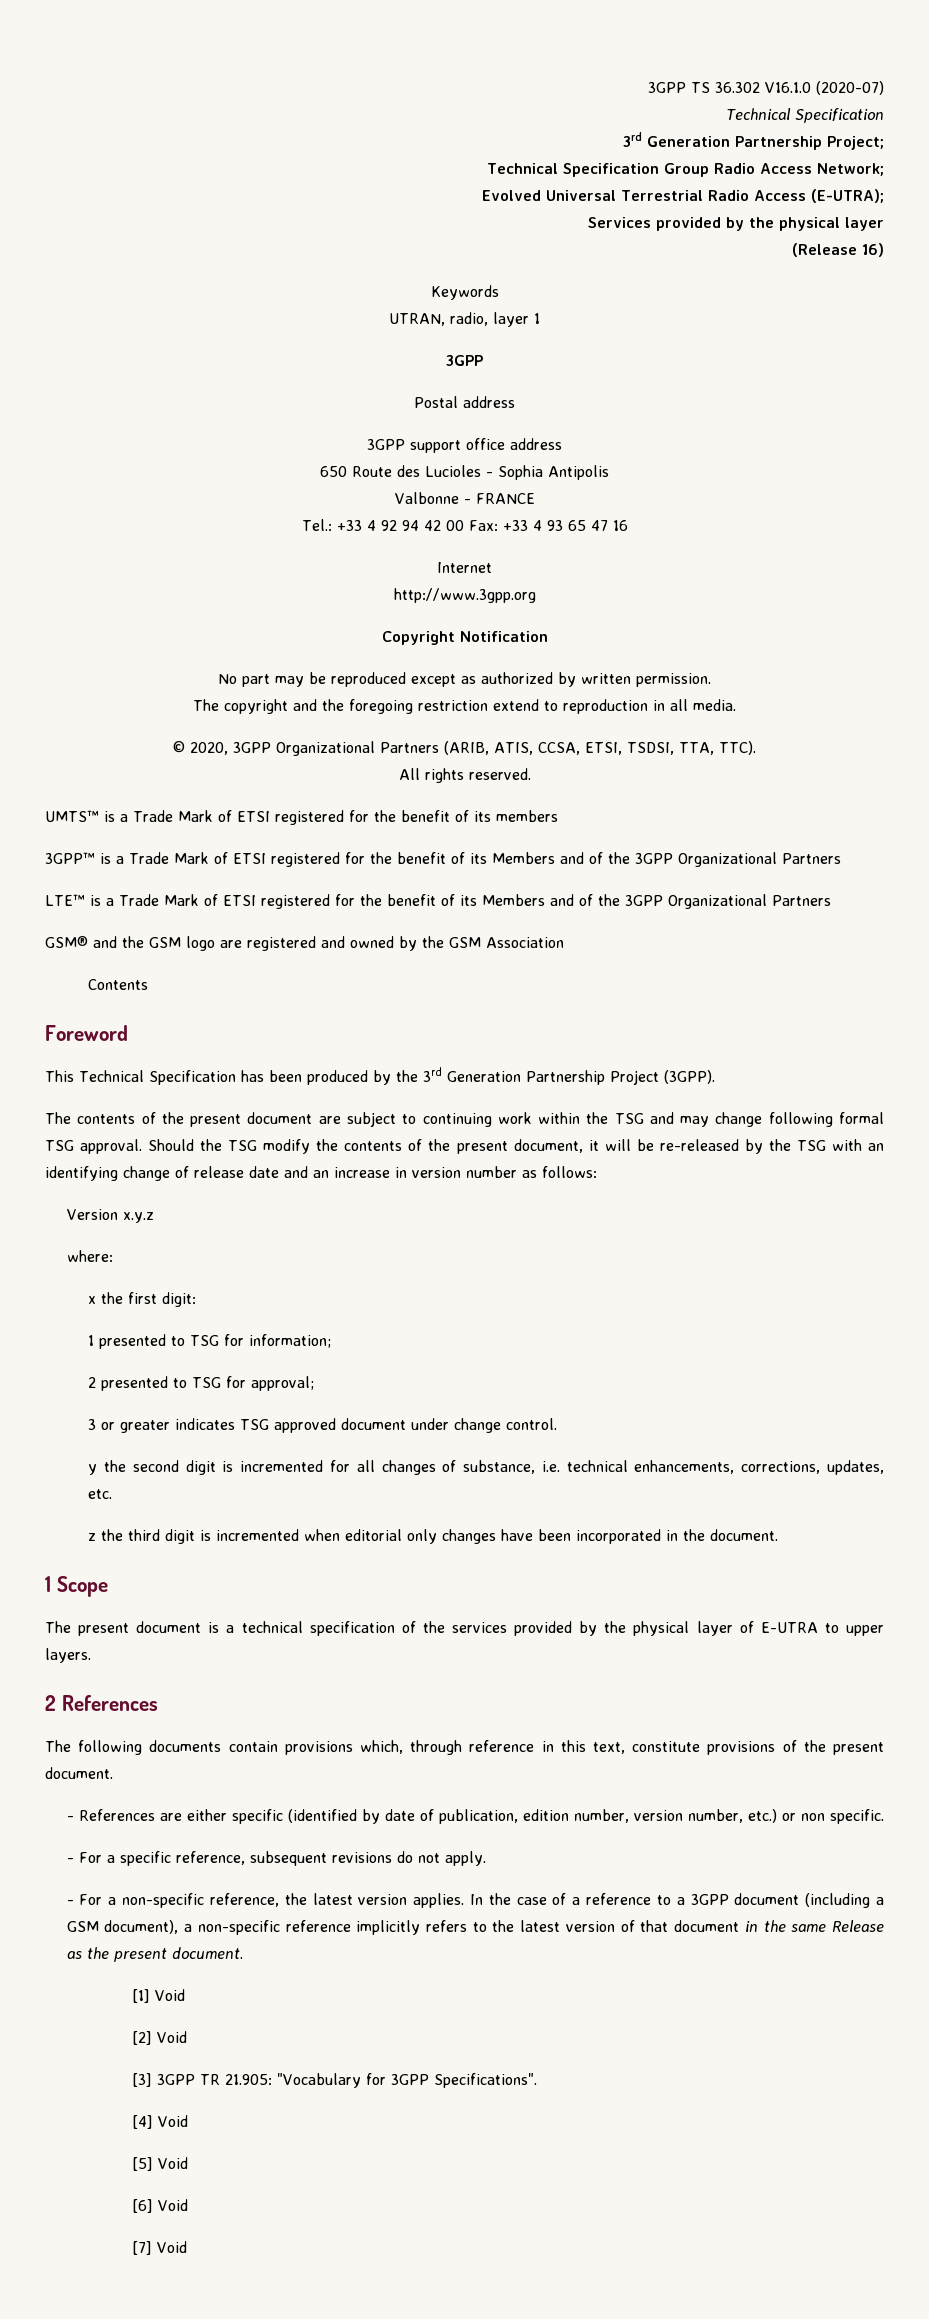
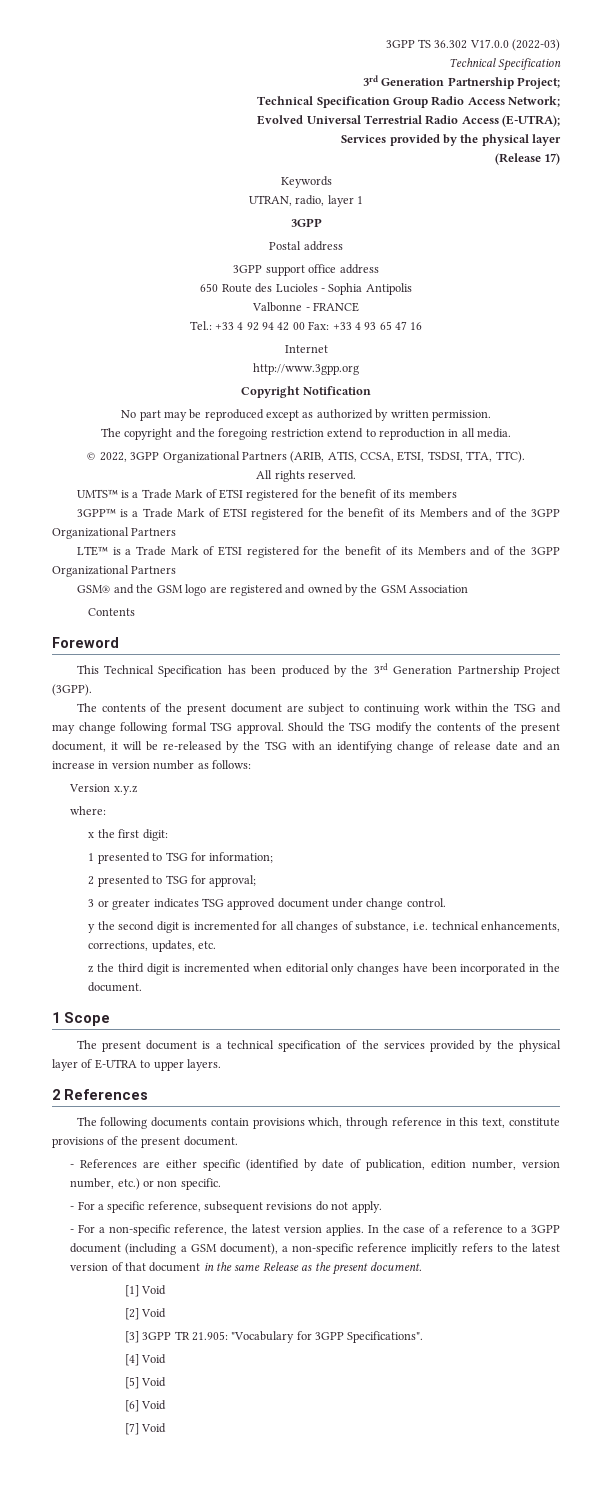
- 3GPP TS 36.302 V16.1.0 (2020-07)
+ 3GPP TS 36.302 V17.0.0 (2022-03)
- (Release 16)
+ (Release 17)
- © 2020, 3GPP Organizational Partners (ARIB, ATIS, CCSA, ETSI, TSDSI, TTA, TTC).
+ © 2022, 3GPP Organizational Partners (ARIB, ATIS, CCSA, ETSI, TSDSI, TTA, TTC).

